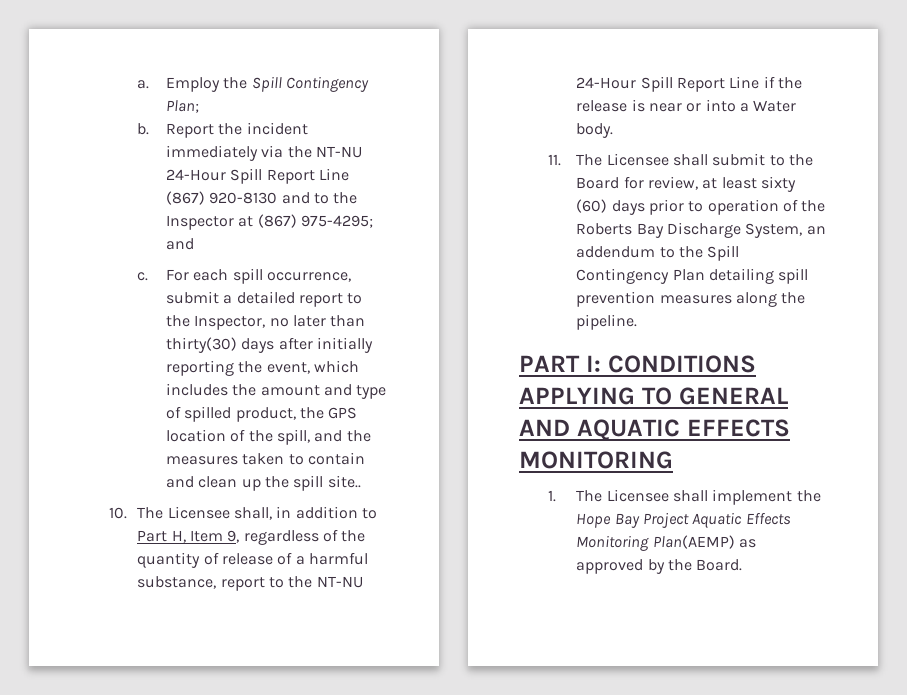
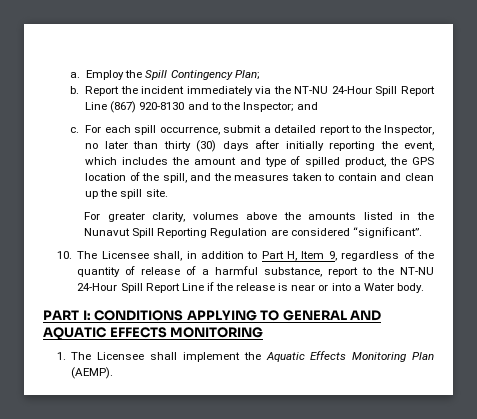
- Report the incident immediately via the NT-NU 24-Hour Spill Report Line (867) 920-8130 and to the Inspector at (867) 975-4295; and
+ Report the incident immediately via the NT-NU 24-Hour Spill Report Line (867) 920-8130 and to the Inspector; and
- For each spill occurrence, submit a detailed report to the Inspector, no later than thirty(30) days after initially reporting the event, which includes the amount and type of spilled product, the GPS location of the spill, and the measures taken to contain and clean up the spill site..
+ For each spill occurrence, submit a detailed report to the Inspector, no later than thirty (30) days after initially reporting the event, which includes the amount and type of spilled product, the GPS location of the spill, and the measures taken to contain and clean up the spill site.
+ For greater clarity, volumes above the amounts listed in the Nunavut Spill Reporting Regulation are considered “significant”.
- 11. The Licensee shall submit to the Board for review, at least sixty (60) days prior to operation of the Roberts Bay Discharge System, an addendum to the Spill Contingency Plan detailing spill prevention measures along the pipeline.
- 1. The Licensee shall implement the Hope Bay Project Aquatic Effects Monitoring Plan(AEMP) as approved by the Board.
+ 1. The Licensee shall implement the Aquatic Effects Monitoring Plan (AEMP).

